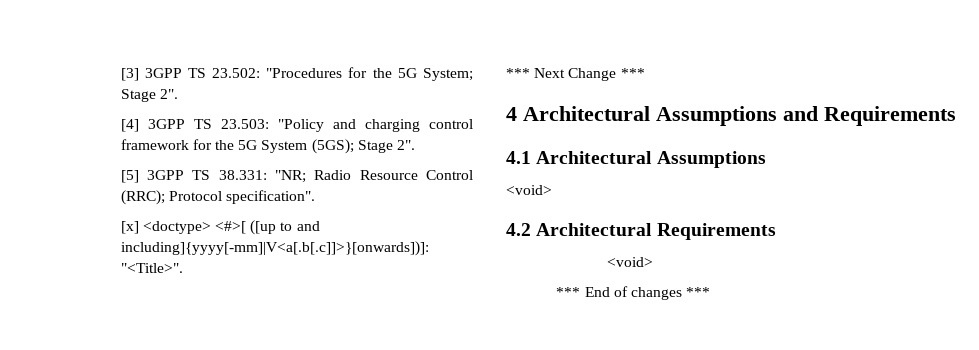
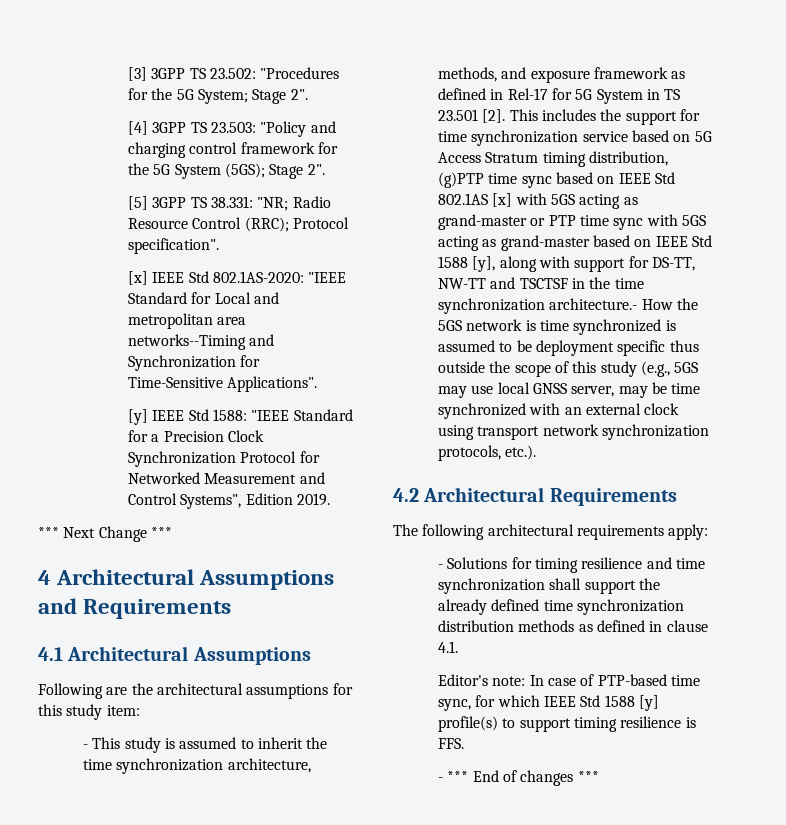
- [x] <doctype> <#>[ ([up to and including]{yyyy[-mm]|V<a[.b[.c]]>}[onwards])]: "<Title>".
+ [x] IEEE Std 802.1AS-2020: "IEEE Standard for Local and metropolitan area networks--Timing and Synchronization for Time-Sensitive Applications".
+ [y] IEEE Std 1588: "IEEE Standard for a Precision Clock Synchronization Protocol for Networked Measurement and Control Systems", Edition 2019.
  4.1 Architectural Assumptions
- <void>
+ Following are the architectural assumptions for this study item:
+ - This study is assumed to inherit the time synchronization architecture, methods, and exposure framework as defined in Rel-17 for 5G System in TS 23.501 [2]. This includes the support for time synchronization service based on 5G Access Stratum timing distribution, (g)PTP time sync based on IEEE Std 802.1AS [x] with 5GS acting as grand-master or PTP time sync with 5GS acting as grand-master based on IEEE Std 1588 [y], along with support for DS-TT, NW-TT and TSCTSF in the time synchronization architecture.- How the 5GS network is time synchronized is assumed to be deployment specific thus outside the scope of this study (e.g., 5GS may use local GNSS server, may be time synchronized with an external clock using transport network synchronization protocols, etc.).
  4.2 Architectural Requirements
- <void>
- *** End of changes ***
+ The following architectural requirements apply:
+ - Solutions for timing resilience and time synchronization shall support the already defined time synchronization distribution methods as defined in clause 4.1.
+ Editor's note: In case of PTP-based time sync, for which IEEE Std 1588 [y] profile(s) to support timing resilience is FFS.
+ - *** End of changes ***

